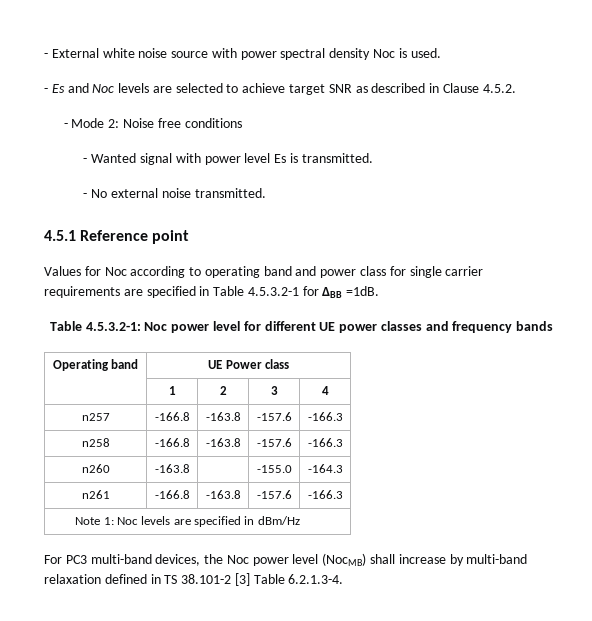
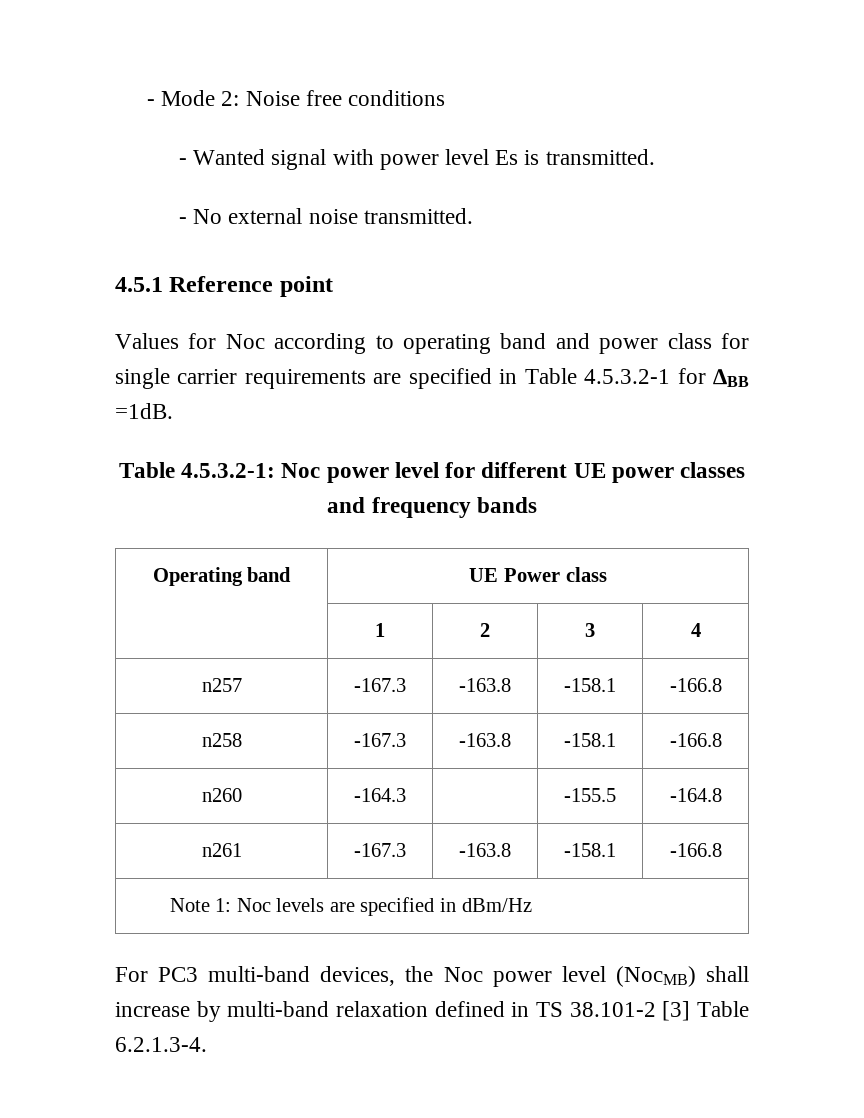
- - External white noise source with power spectral density Noc is used.
- - Es and Noc levels are selected to achieve target SNR as described in Clause 4.5.2.
- n257 | -166.8 | -163.8 | -157.6 | -166.3
+ n257 | -167.3 | -163.8 | -158.1 | -166.8
- n258 | -166.8 | -163.8 | -157.6 | -166.3
+ n258 | -167.3 | -163.8 | -158.1 | -166.8
- n260 | -163.8 | | -155.0 | -164.3
+ n260 | -164.3 | | -155.5 | -164.8
- n261 | -166.8 | -163.8 | -157.6 | -166.3
+ n261 | -167.3 | -163.8 | -158.1 | -166.8

